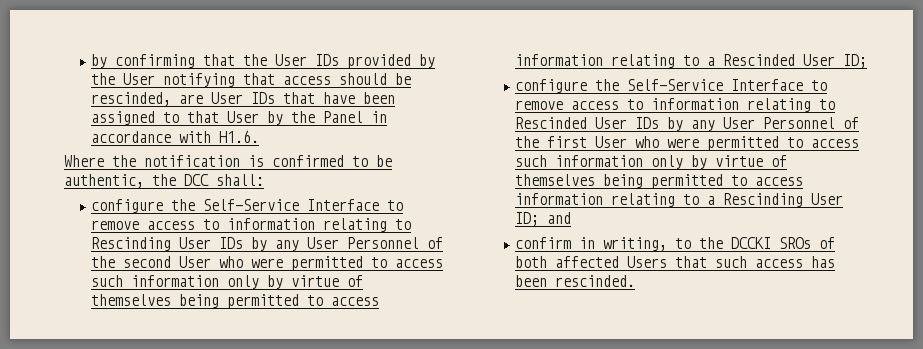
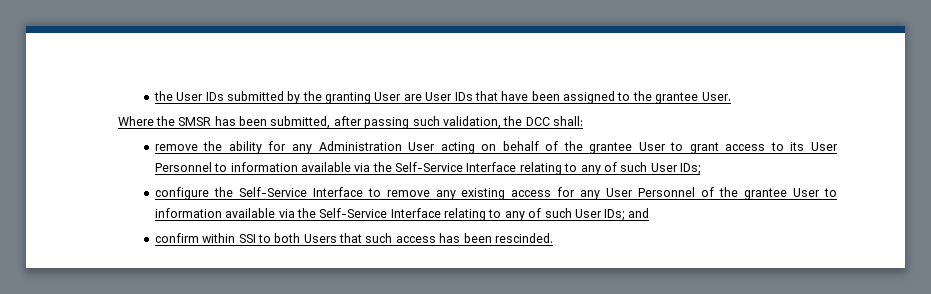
- by confirming that the User IDs provided by the User notifying that access should be rescinded, are User IDs that have been assigned to that User by the Panel in accordance with H1.6.
- Where the notification is confirmed to be authentic, the DCC shall:
- configure the Self-Service Interface to remove access to information relating to Rescinding User IDs by any User Personnel of the second User who were permitted to access such information only by virtue of themselves being permitted to access information relating to a Rescinded User ID;
- configure the Self-Service Interface to remove access to information relating to Rescinded User IDs by any User Personnel of the first User who were permitted to access such information only by virtue of themselves being permitted to access information relating to a Rescinding User ID; and
- confirm in writing, to the DCCKI SROs of both affected Users that such access has been rescinded.
+ the User IDs submitted by the granting User are User IDs that have been assigned to the grantee User.
+ Where the SMSR has been submitted, after passing such validation, the DCC shall:
+ remove the ability for any Administration User acting on behalf of the grantee User to grant access to its User Personnel to information available via the Self-Service Interface relating to any of such User IDs;
+ configure the Self-Service Interface to remove any existing access for any User Personnel of the grantee User to information available via the Self-Service Interface relating to any of such User IDs; and
+ confirm within SSI to both Users that such access has been rescinded.

